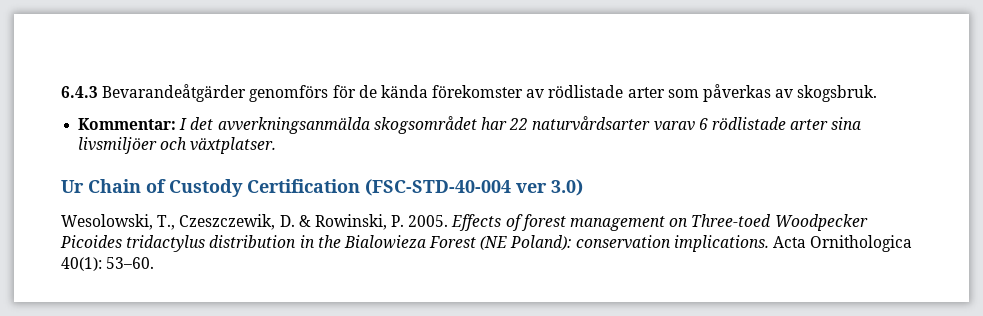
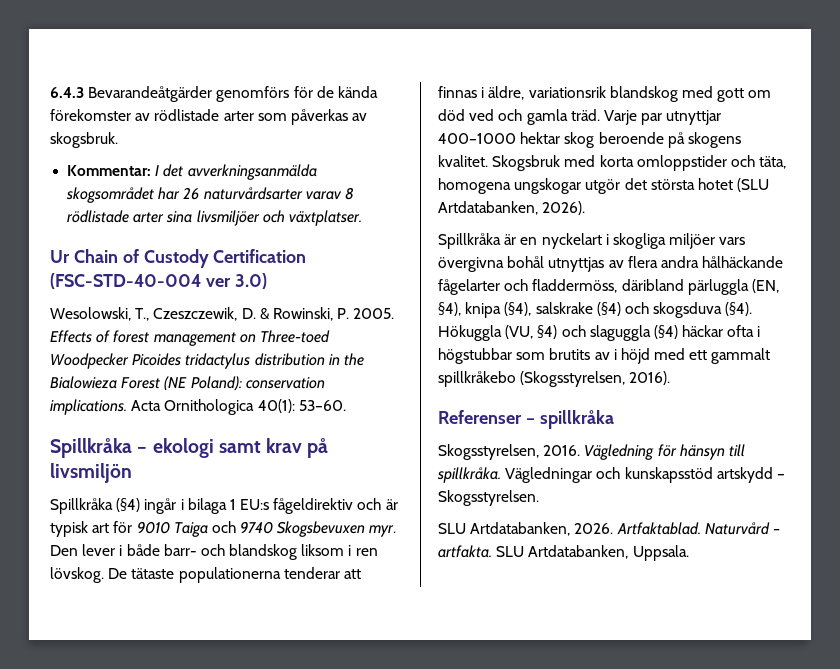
- Kommentar: I det avverkningsanmälda skogsområdet har 22 naturvårdsarter varav 6 rödlistade arter sina livsmiljöer och växtplatser.
+ Kommentar: I det avverkningsanmälda skogsområdet har 26 naturvårdsarter varav 8 rödlistade arter sina livsmiljöer och växtplatser.
+ Spillkråka – ekologi samt krav på livsmiljön
+ Spillkråka (§4) ingår i bilaga 1 EU:s fågeldirektiv och är typisk art för 9010 Taiga och 9740 Skogsbevuxen myr. Den lever i både barr- och blandskog liksom i ren lövskog. De tätaste populationerna tenderar att finnas i äldre, variationsrik blandskog med gott om död ved och gamla träd. Varje par utnyttjar 400–1000 hektar skog beroende på skogens kvalitet. Skogsbruk med korta omloppstider och täta, homogena ungskogar utgör det största hotet (SLU Artdatabanken, 2026).
+ Spillkråka är en nyckelart i skogliga miljöer vars övergivna bohål utnyttjas av flera andra hålhäckande fågelarter och fladdermöss, däribland pärluggla (EN, §4), knipa (§4), salskrake (§4) och skogsduva (§4). Hökuggla (VU, §4) och slaguggla (§4) häckar ofta i högstubbar som brutits av i höjd med ett gammalt spillkråkebo (Skogsstyrelsen, 2016).
+ Referenser – spillkråka
+ Skogsstyrelsen, 2016. Vägledning för hänsyn till spillkråka. Vägledningar och kunskapsstöd artskydd – Skogsstyrelsen.
+ SLU Artdatabanken, 2026. Artfaktablad. Naturvård – artfakta. SLU Artdatabanken, Uppsala.

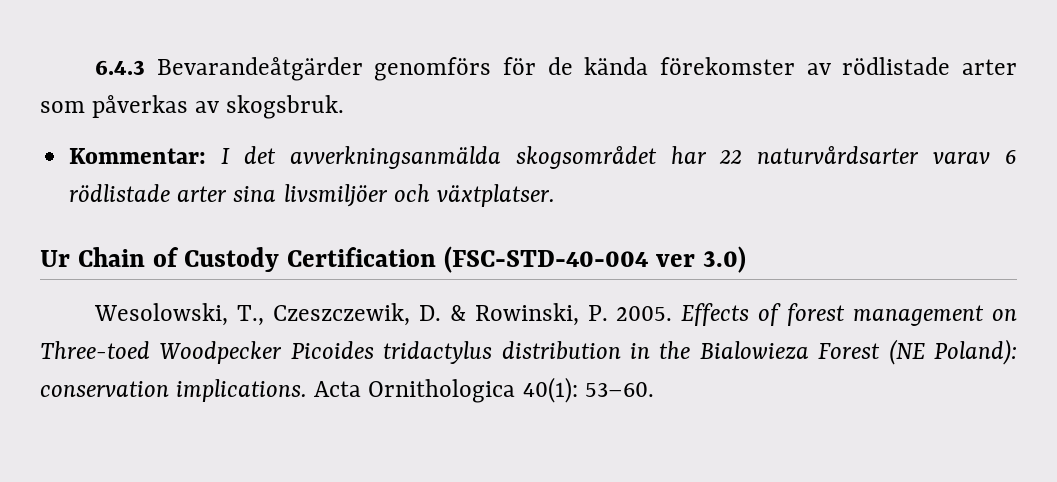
- Kommentar: I det avverkningsanmälda skogsområdet har 26 naturvårdsarter varav 8 rödlistade arter sina livsmiljöer och växtplatser.
+ Kommentar: I det avverkningsanmälda skogsområdet har 22 naturvårdsarter varav 6 rödlistade arter sina livsmiljöer och växtplatser.
- Spillkråka – ekologi samt krav på livsmiljön
- Spillkråka (§4) ingår i bilaga 1 EU:s fågeldirektiv och är typisk art för 9010 Taiga och 9740 Skogsbevuxen myr. Den lever i både barr- och blandskog liksom i ren lövskog. De tätaste populationerna tenderar att finnas i äldre, variationsrik blandskog med gott om död ved och gamla träd. Varje par utnyttjar 400–1000 hektar skog beroende på skogens kvalitet. Skogsbruk med korta omloppstider och täta, homogena ungskogar utgör det största hotet (SLU Artdatabanken, 2026).
- Spillkråka är en nyckelart i skogliga miljöer vars övergivna bohål utnyttjas av flera andra hålhäckande fågelarter och fladdermöss, däribland pärluggla (EN, §4), knipa (§4), salskrake (§4) och skogsduva (§4). Hökuggla (VU, §4) och slaguggla (§4) häckar ofta i högstubbar som brutits av i höjd med ett gammalt spillkråkebo (Skogsstyrelsen, 2016).
- Referenser – spillkråka
- Skogsstyrelsen, 2016. Vägledning för hänsyn till spillkråka. Vägledningar och kunskapsstöd artskydd – Skogsstyrelsen.
- SLU Artdatabanken, 2026. Artfaktablad. Naturvård – artfakta. SLU Artdatabanken, Uppsala.

